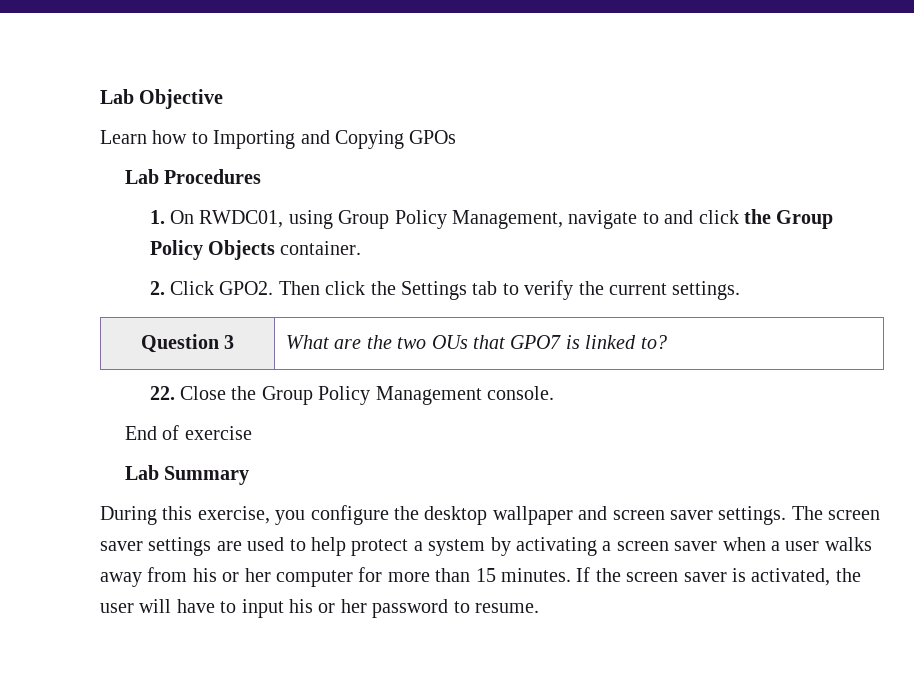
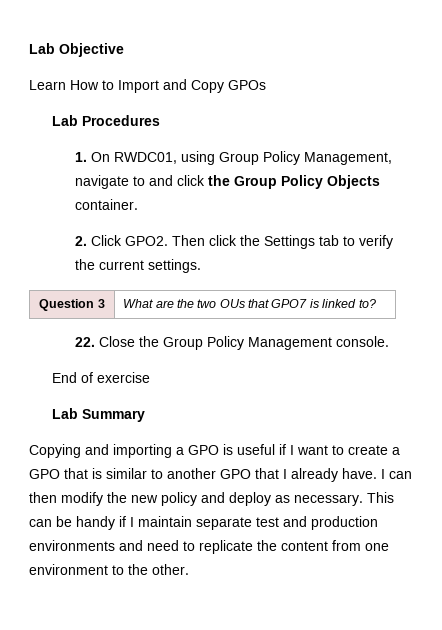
- Learn how to Importing and Copying GPOs
+ Learn How to Import and Copy GPOs
- During this exercise, you configure the desktop wallpaper and screen saver settings. The screen saver settings are used to help protect a system by activating a screen saver when a user walks away from his or her computer for more than 15 minutes. If the screen saver is activated, the user will have to input his or her password to resume.
+ Copying and importing a GPO is useful if I want to create a GPO that is similar to another GPO that I already have. I can then modify the new policy and deploy as necessary. This can be handy if I maintain separate test and production environments and need to replicate the content from one environment to the other.

